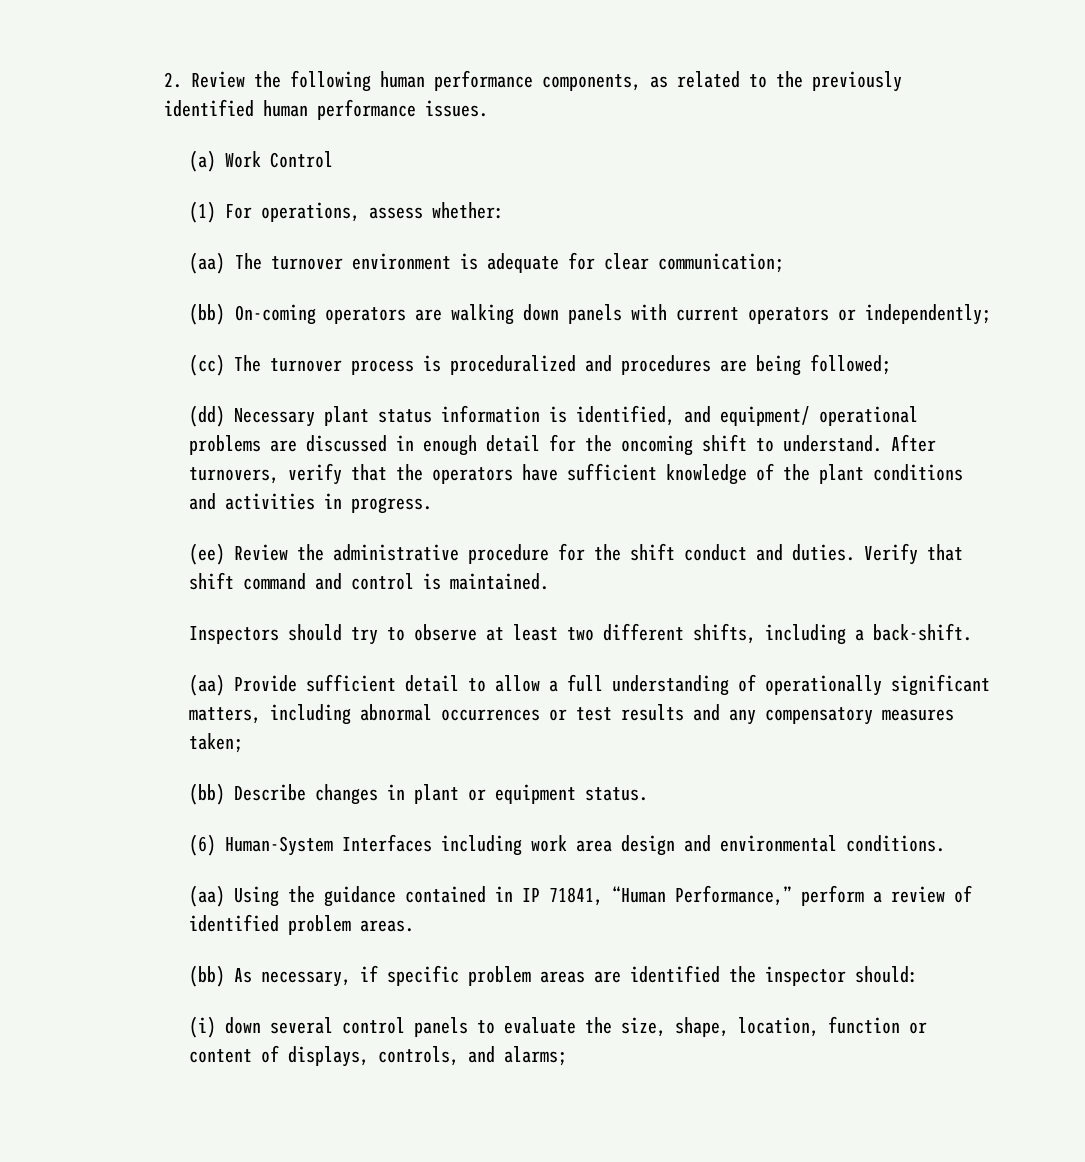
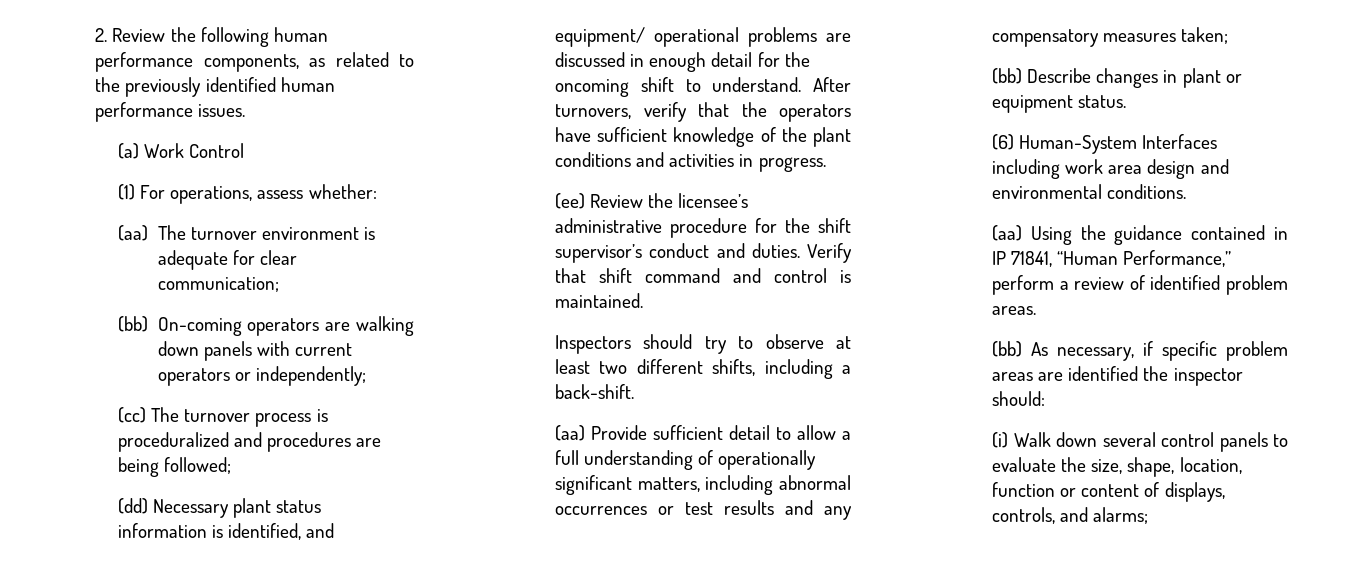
- (ee) Review the administrative procedure for the shift conduct and duties.
+ (ee) Review the licensee’s administrative procedure for the shift supervisor’s conduct and duties.
- (i) down several control panels to evaluate the size, shape, location, function or content of displays, controls, and alarms;
+ (i) Walk down several control panels to evaluate the size, shape, location, function or content of displays, controls, and alarms;

